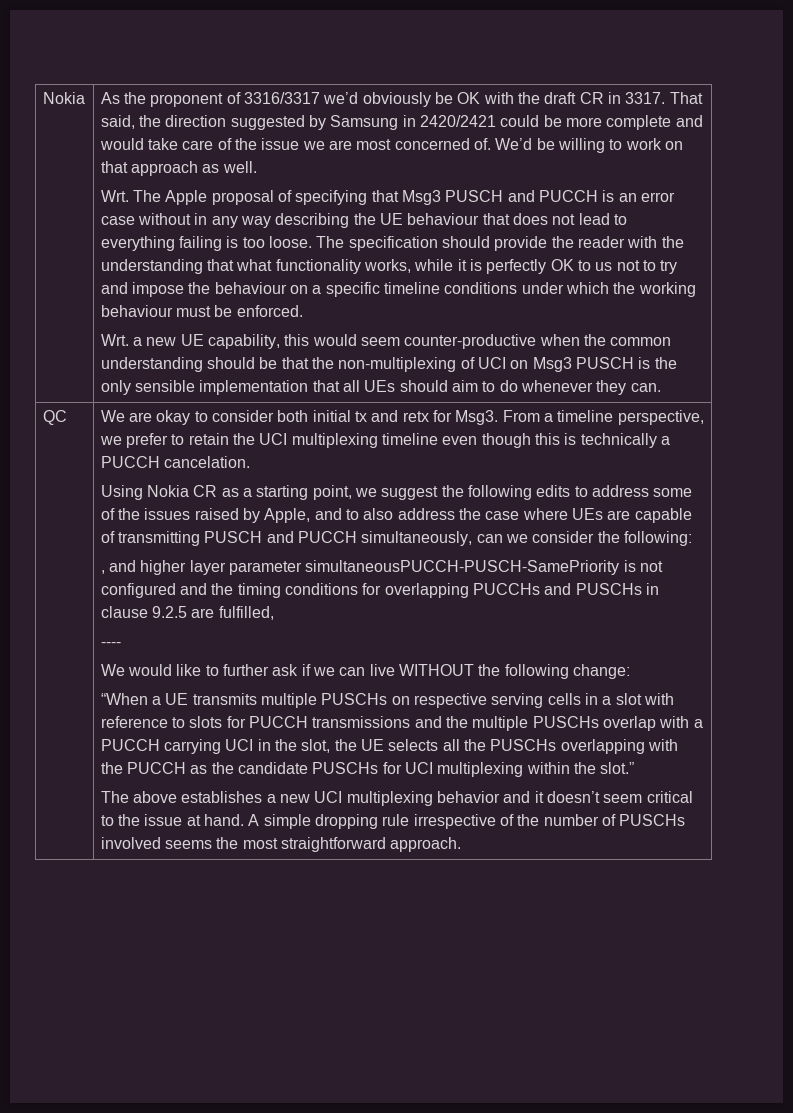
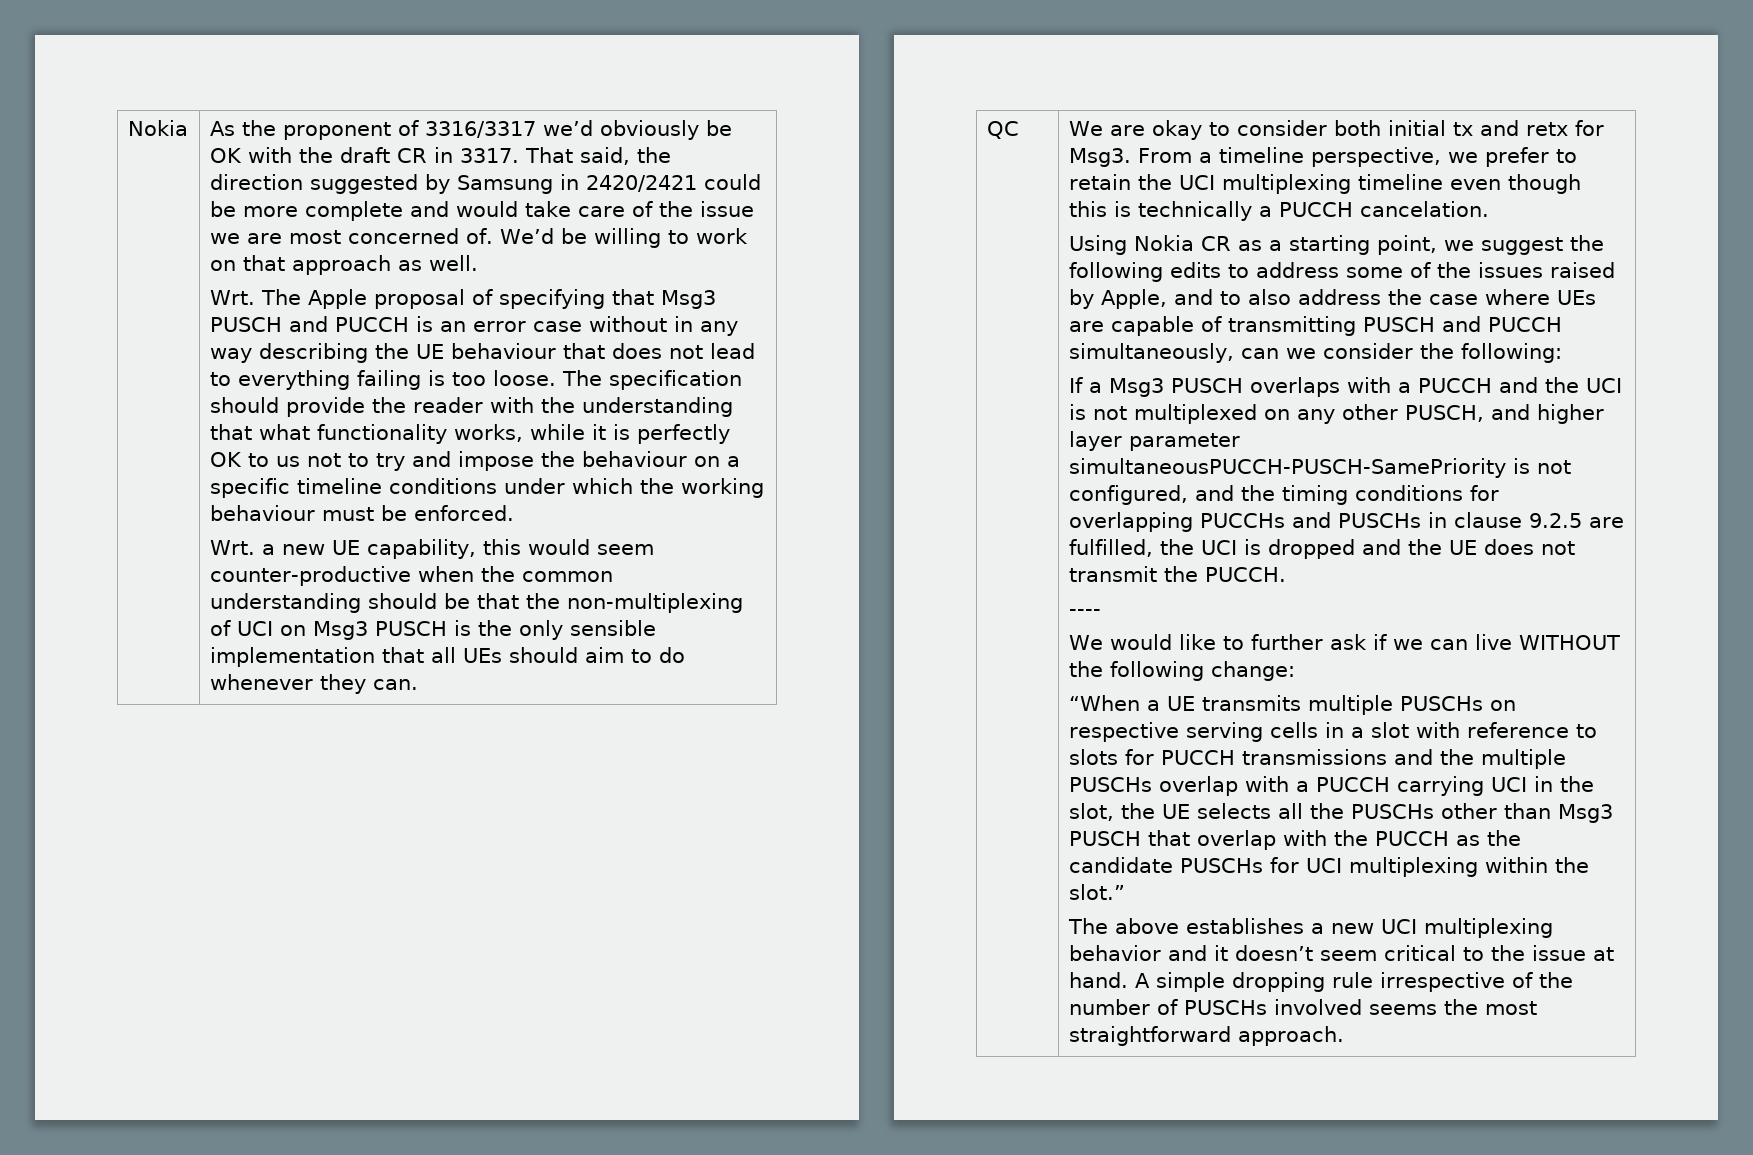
- , and higher layer parameter simultaneousPUCCH-PUSCH-SamePriority is not configured and the timing conditions for overlapping PUCCHs and PUSCHs in clause 9.2.5 are fulfilled,
+ If a Msg3 PUSCH overlaps with a PUCCH and the UCI is not multiplexed on any other PUSCH, and higher layer parameter simultaneousPUCCH-PUSCH-SamePriority is not configured, and the timing conditions for overlapping PUCCHs and PUSCHs in clause 9.2.5 are fulfilled, the UCI is dropped and the UE does not transmit the PUCCH.
- “When a UE transmits multiple PUSCHs on respective serving cells in a slot with reference to slots for PUCCH transmissions and the multiple PUSCHs overlap with a PUCCH carrying UCI in the slot, the UE selects all the PUSCHs overlapping with the PUCCH as the candidate PUSCHs for UCI multiplexing within the slot.”
+ “When a UE transmits multiple PUSCHs on respective serving cells in a slot with reference to slots for PUCCH transmissions and the multiple PUSCHs overlap with a PUCCH carrying UCI in the slot, the UE selects all the PUSCHs other than Msg3 PUSCH that overlap with the PUCCH as the candidate PUSCHs for UCI multiplexing within the slot.”

